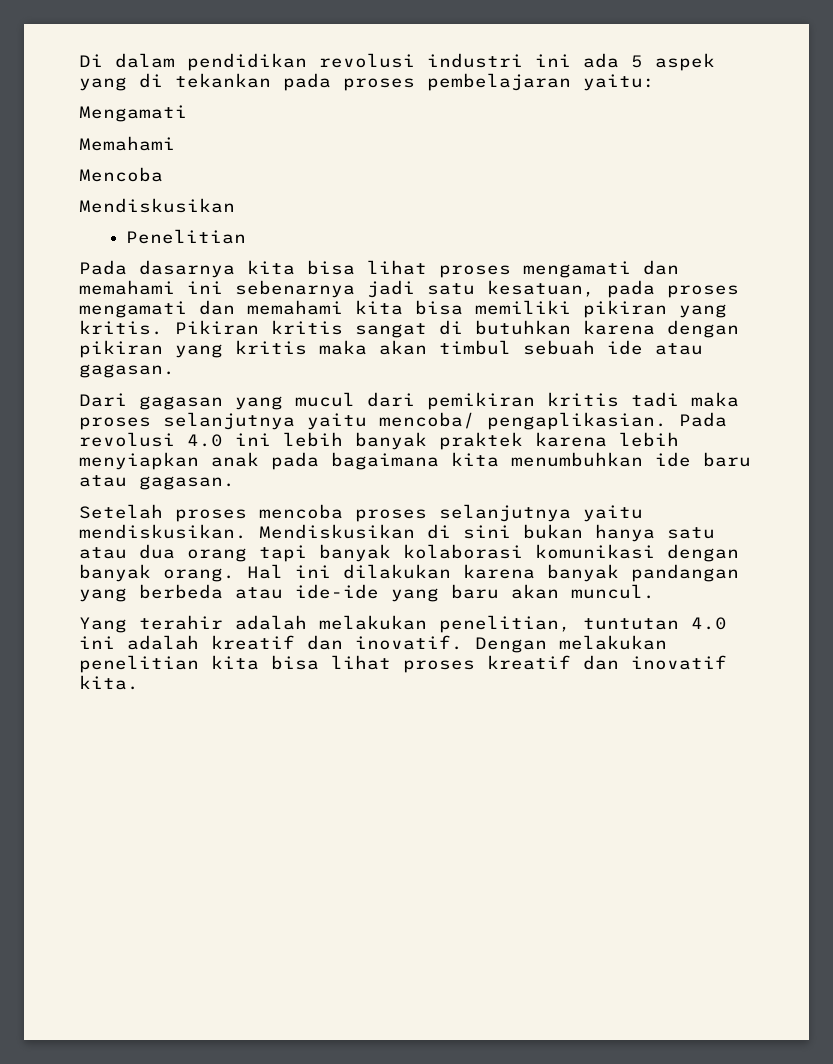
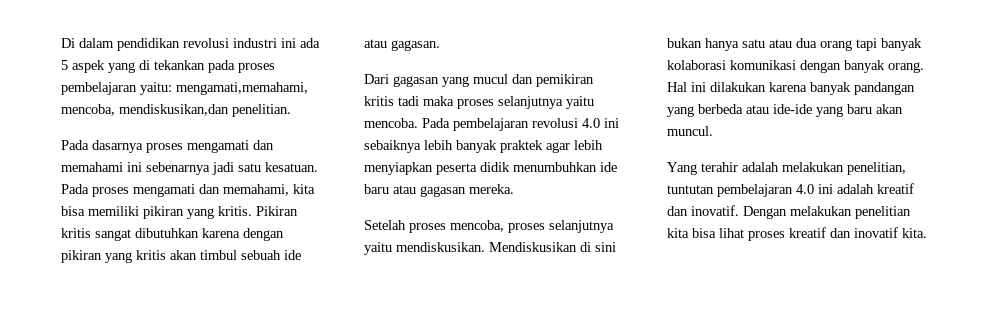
- Di dalam pendidikan revolusi industri ini ada 5 aspek yang di tekankan pada proses pembelajaran yaitu:
- Mengamati
- Memahami
- Mencoba
- Mendiskusikan
- Penelitian
+ Di dalam pendidikan revolusi industri ini ada 5 aspek yang di tekankan pada proses pembelajaran yaitu: mengamati,memahami, mencoba, mendiskusikan,dan penelitian.
- Pada dasarnya kita bisa lihat proses mengamati dan memahami ini sebenarnya jadi satu kesatuan, pada proses mengamati dan memahami kita bisa memiliki pikiran yang kritis.
+ Pada dasarnya proses mengamati dan memahami ini sebenarnya jadi satu kesatuan. Pada proses mengamati dan memahami, kita bisa memiliki pikiran yang kritis.
- Pikiran kritis sangat di butuhkan karena dengan pikiran yang kritis maka akan timbul sebuah ide atau gagasan.
+ Pikiran kritis sangat dibutuhkan karena dengan pikiran yang kritis akan timbul sebuah ide atau gagasan.
- Dari gagasan yang mucul dari pemikiran kritis tadi maka proses selanjutnya yaitu mencoba/ pengaplikasian. Pada revolusi 4.0 ini lebih banyak praktek karena lebih menyiapkan anak pada bagaimana kita menumbuhkan ide baru atau gagasan.
+ Dari gagasan yang mucul dan pemikiran kritis tadi maka proses selanjutnya yaitu mencoba. Pada pembelajaran revolusi 4.0 ini sebaiknya lebih banyak praktek agar lebih menyiapkan peserta didik menumbuhkan ide baru atau gagasan mereka.
- Setelah proses mencoba proses selanjutnya yaitu mendiskusikan.
+ Setelah proses mencoba, proses selanjutnya yaitu mendiskusikan.
- Yang terahir adalah melakukan penelitian, tuntutan 4.0 ini adalah kreatif dan inovatif.
+ Yang terahir adalah melakukan penelitian, tuntutan pembelajaran 4.0 ini adalah kreatif dan inovatif.

